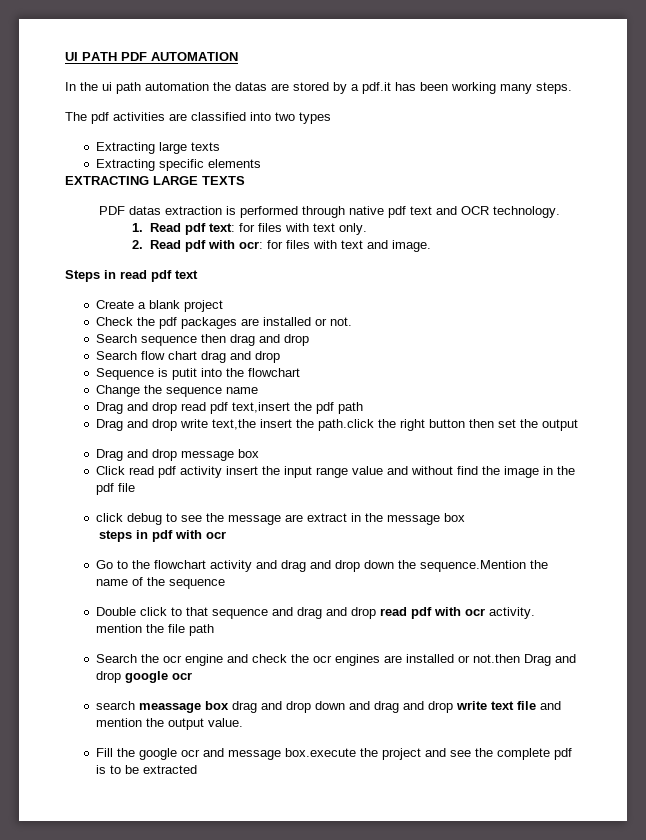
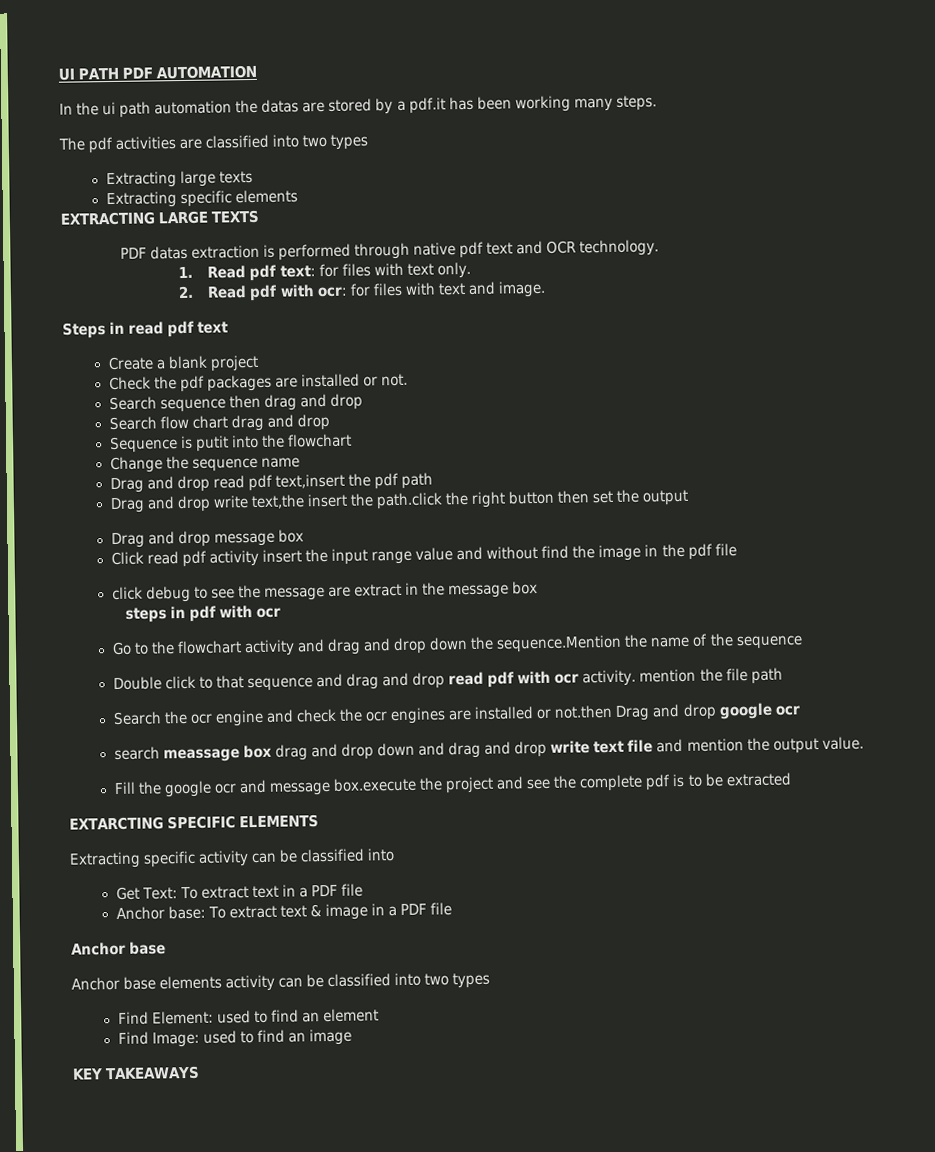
+ EXTARCTING SPECIFIC ELEMENTS
+ Extracting specific activity can be classified into
+ Get Text: To extract text in a PDF file
+ Anchor base: To extract text & image in a PDF file
+ Anchor base
+ Anchor base elements activity can be classified into two types
+ Find Element: used to find an element
+ Find Image: used to find an image
+ KEY TAKEAWAYS

